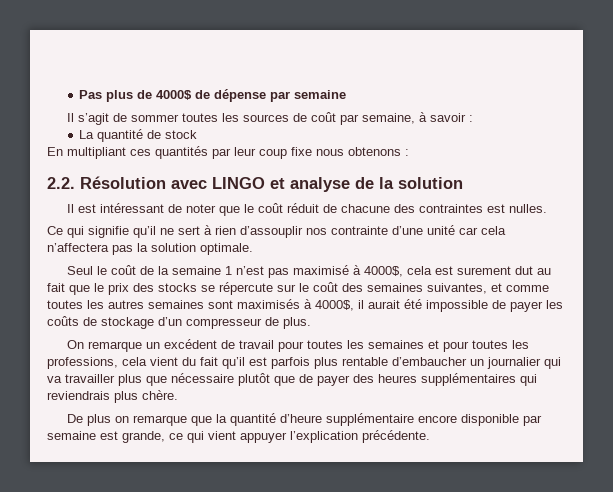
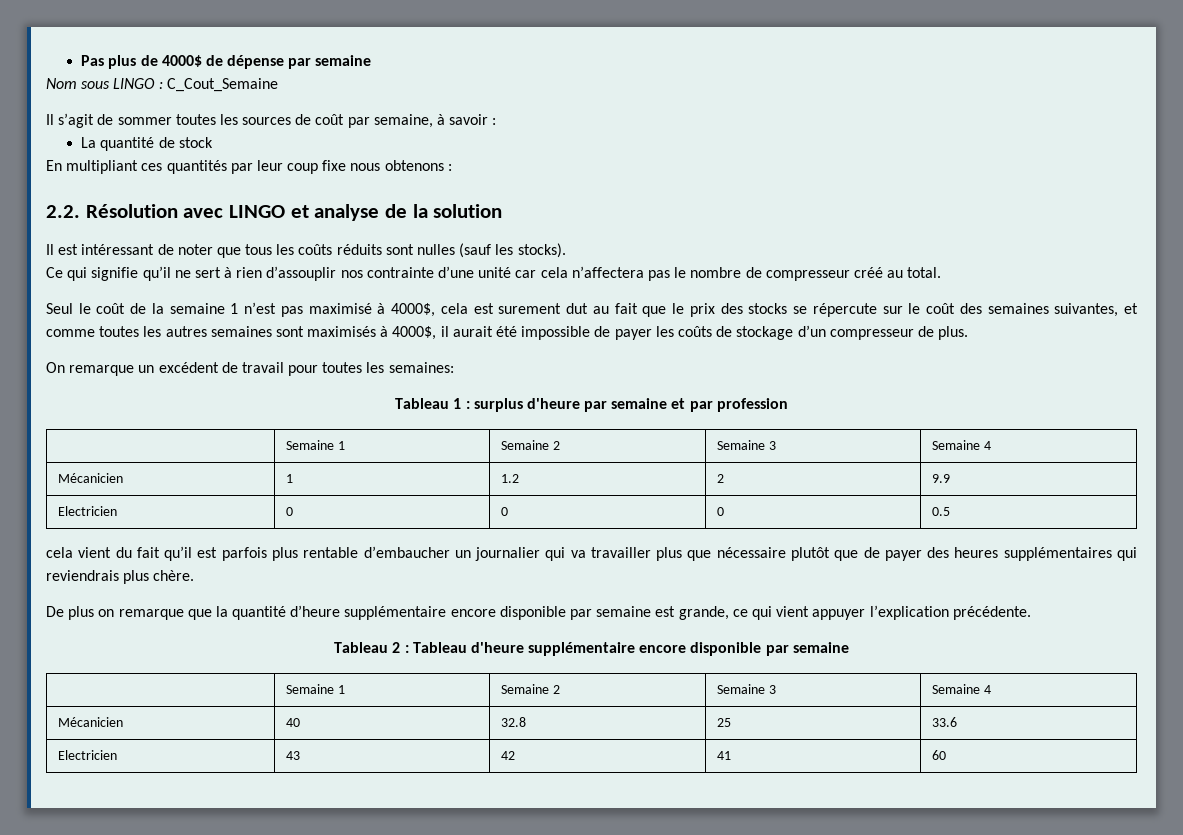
+ Nom sous LINGO : C_Cout_Semaine
- Il est intéressant de noter que le coût réduit de chacune des contraintes est nulles.
+ Il est intéressant de noter que tous les coûts réduits sont nulles (sauf les stocks).
- Ce qui signifie qu’il ne sert à rien d’assouplir nos contrainte d’une unité car cela n’affectera pas la solution optimale.
+ Ce qui signifie qu’il ne sert à rien d’assouplir nos contrainte d’une unité car cela n’affectera pas le nombre de compresseur créé au total.
- On remarque un excédent de travail pour toutes les semaines et pour toutes les professions, cela vient du fait qu’il est parfois plus rentable d’embaucher un journalier qui va travailler plus que nécessaire plutôt que de payer des heures supplémentaires qui reviendrais plus chère.
+ On remarque un excédent de travail pour toutes les semaines:
+ Tableau 1 : surplus d'heure par semaine et par profession
+ | Semaine 1 | Semaine 2 | Semaine 3 | Semaine 4
+ Mécanicien | 1 | 1.2 | 2 | 9.9
+ Electricien | 0 | 0 | 0 | 0.5
+ cela vient du fait qu’il est parfois plus rentable d’embaucher un journalier qui va travailler plus que nécessaire plutôt que de payer des heures supplémentaires qui reviendrais plus chère.
+ Tableau 2 : Tableau d'heure supplémentaire encore disponible par semaine
+ | Semaine 1 | Semaine 2 | Semaine 3 | Semaine 4
+ Mécanicien | 40 | 32.8 | 25 | 33.6
+ Electricien | 43 | 42 | 41 | 60

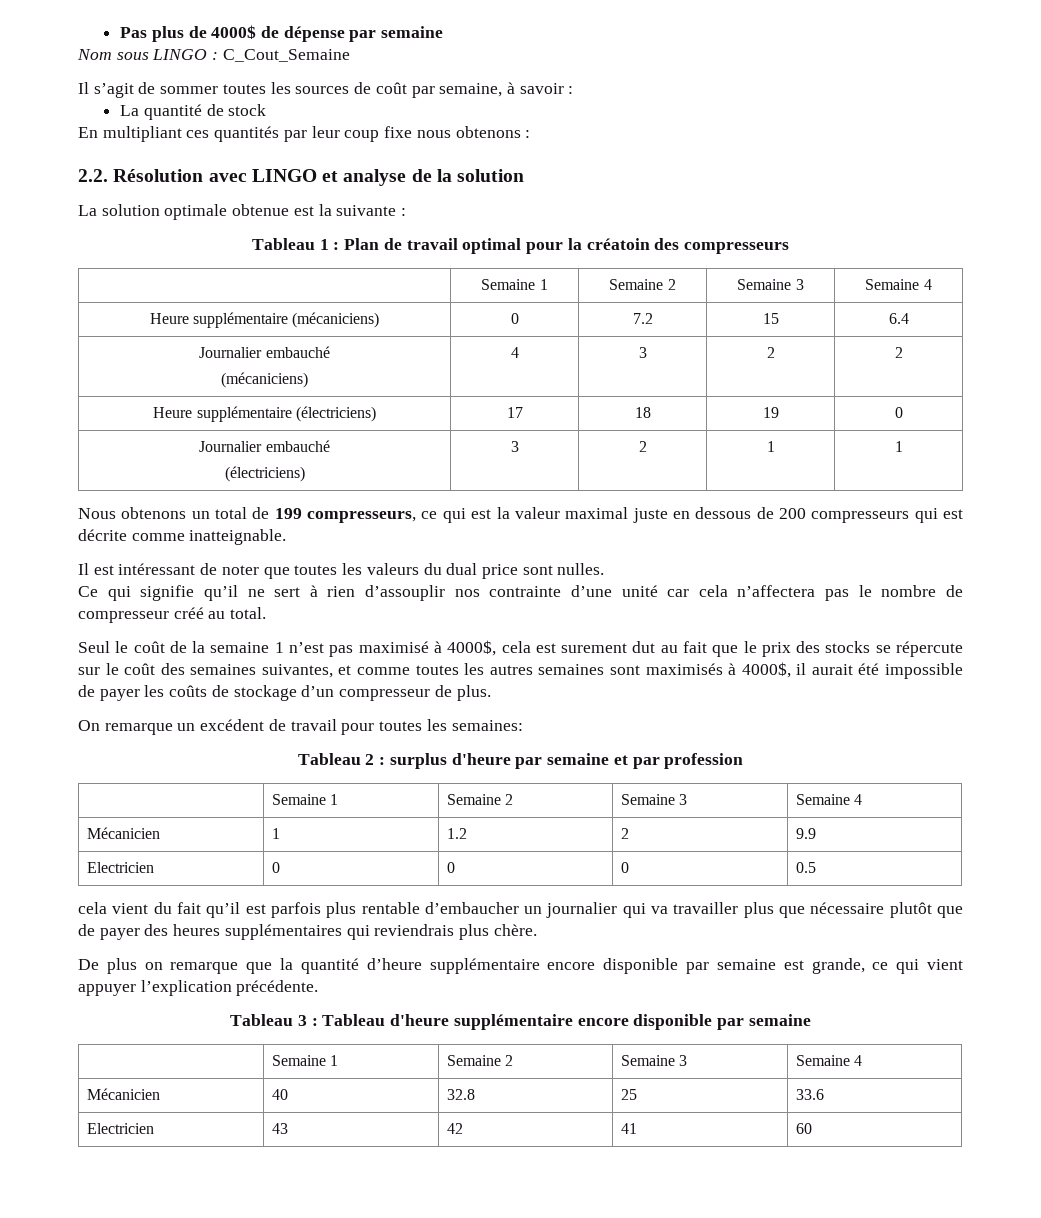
+ La solution optimale obtenue est la suivante :
+ Tableau 1 : Plan de travail optimal pour la créatoin des compresseurs
+ | Semaine 1 | Semaine 2 | Semaine 3 | Semaine 4
+ Heure supplémentaire (mécaniciens) | 0 | 7.2 | 15 | 6.4
+ Journalier embauché
+ (mécaniciens) | 4 | 3 | 2 | 2
+ Heure supplémentaire (électriciens) | 17 | 18 | 19 | 0
+ Journalier embauché
+ (électriciens) | 3 | 2 | 1 | 1
+ Nous obtenons un total de 199 compresseurs, ce qui est la valeur maximal juste en dessous de 200 compresseurs qui est décrite comme inatteignable.
- Il est intéressant de noter que tous les coûts réduits sont nulles (sauf les stocks).
+ Il est intéressant de noter que toutes les valeurs du dual price sont nulles.
- Tableau 1 : surplus d'heure par semaine et par profession
+ Tableau 2 : surplus d'heure par semaine et par profession
- Tableau 2 : Tableau d'heure supplémentaire encore disponible par semaine
+ Tableau 3 : Tableau d'heure supplémentaire encore disponible par semaine

